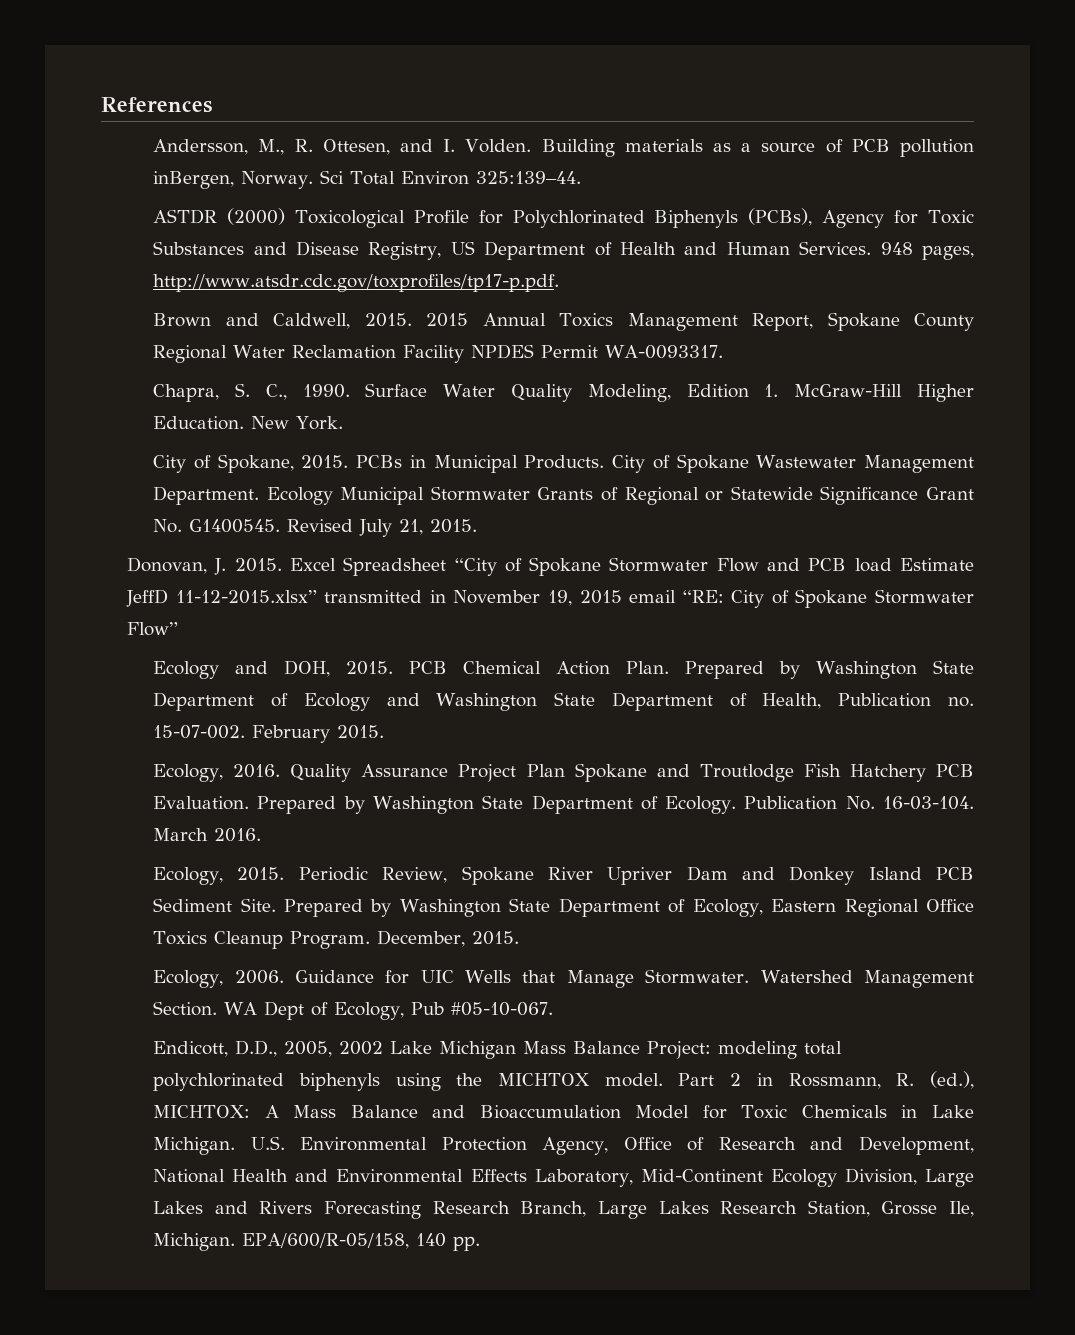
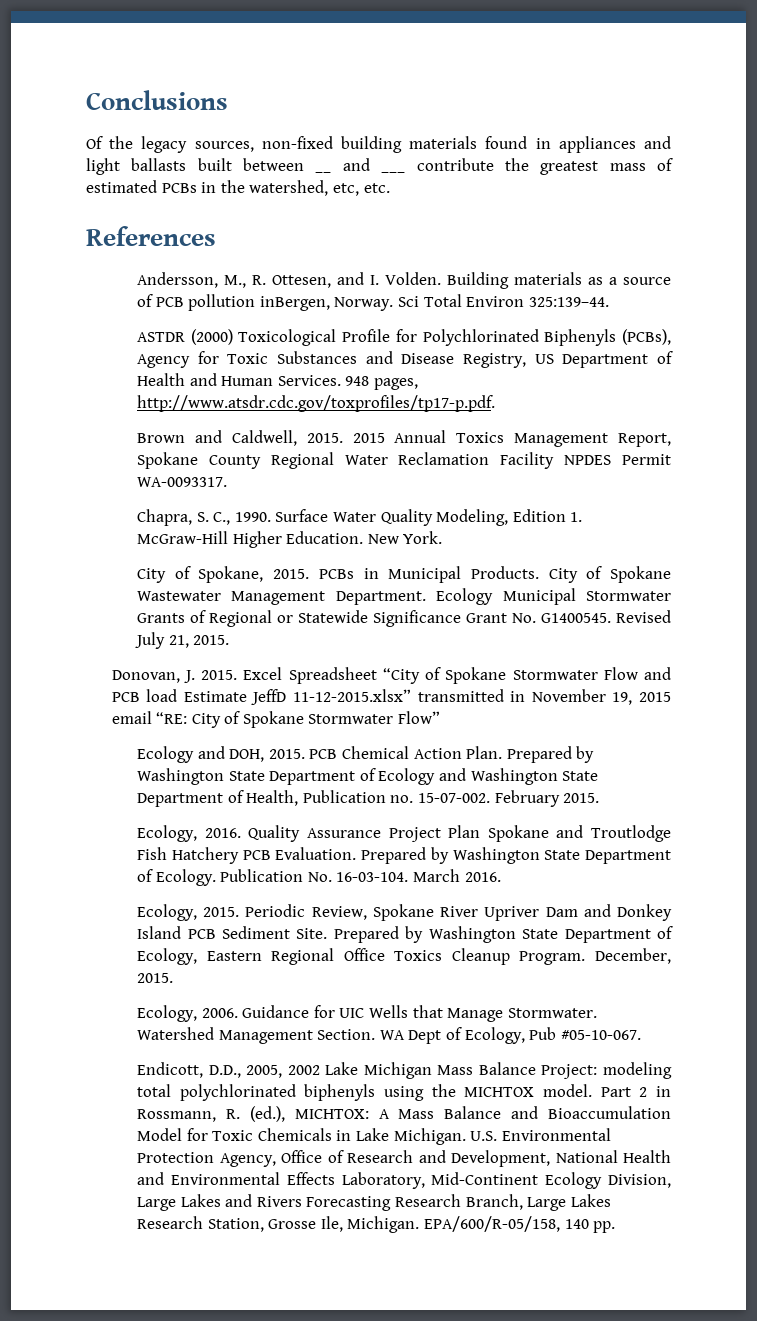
+ Conclusions
+ Of the legacy sources, non-fixed building materials found in appliances and light ballasts built between __ and ___ contribute the greatest mass of estimated PCBs in the watershed, etc, etc.

